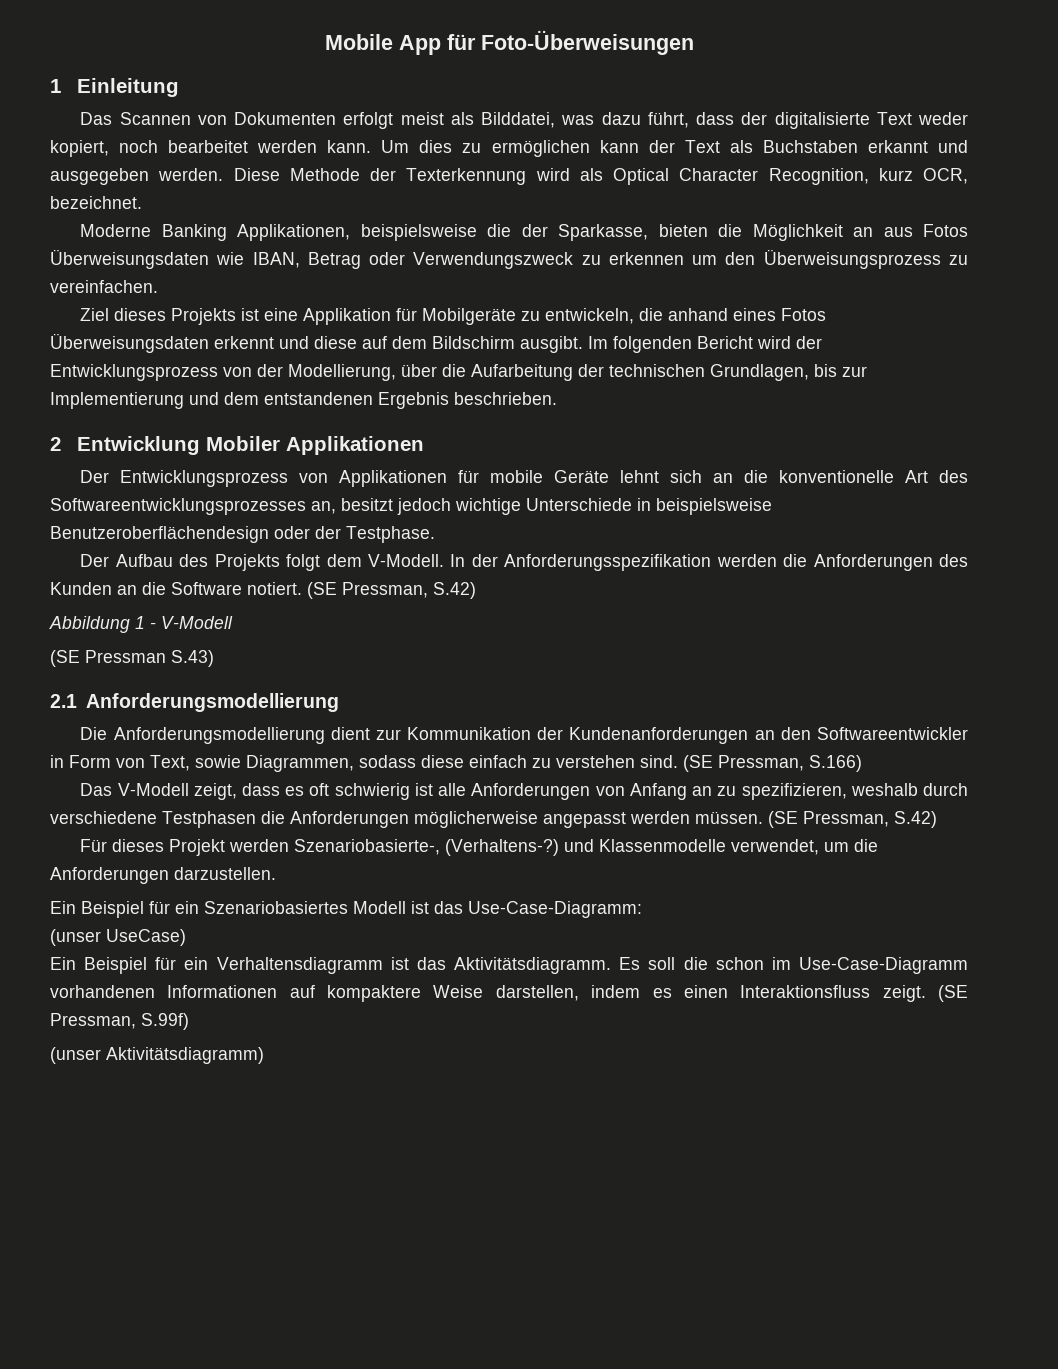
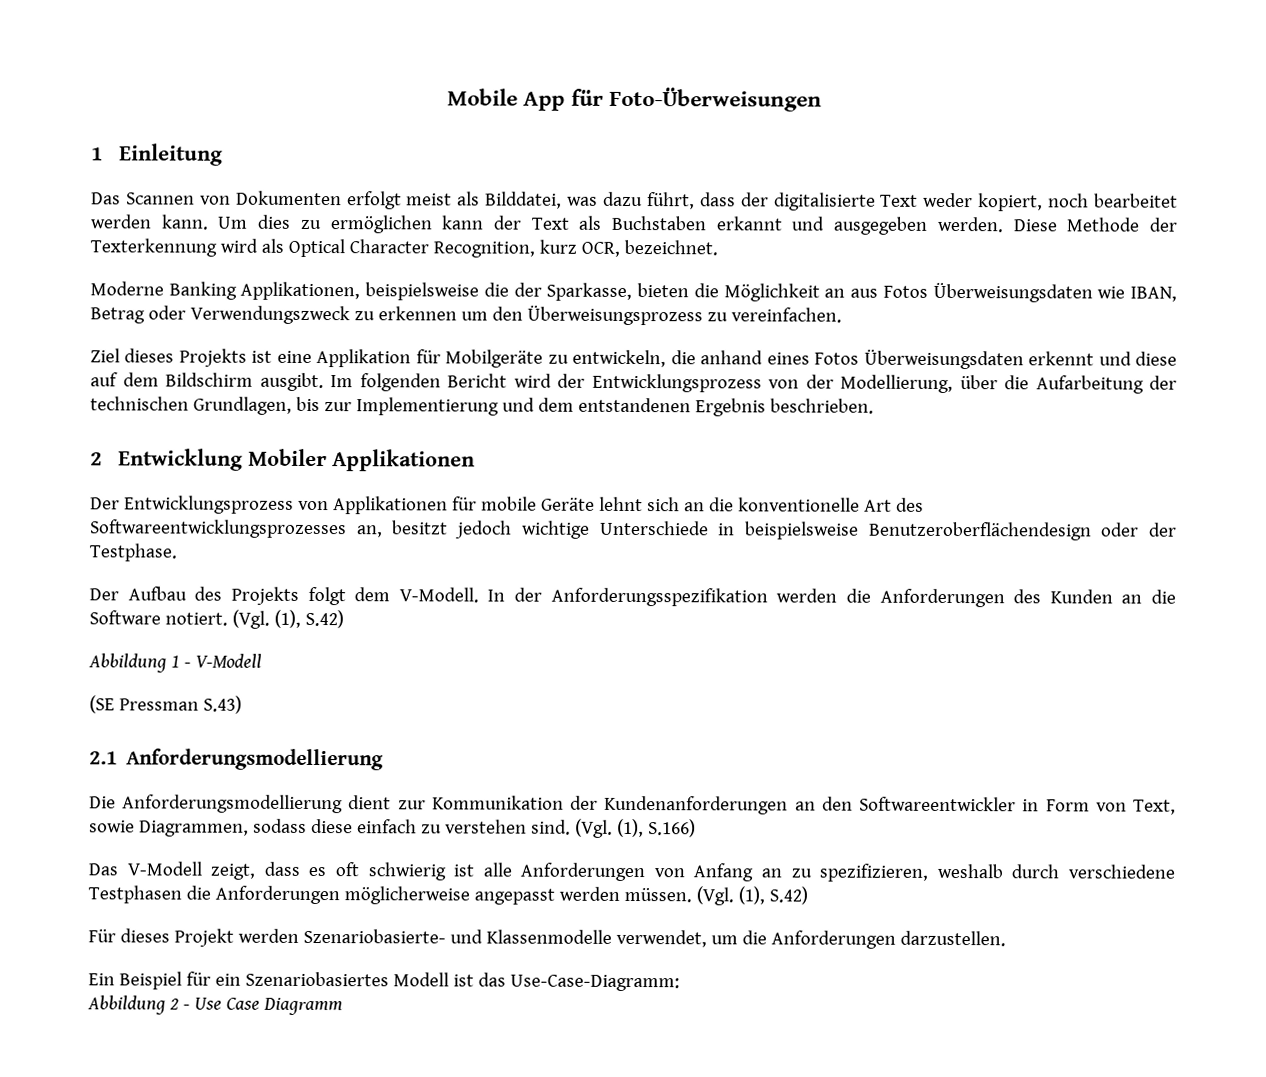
- In der Anforderungsspezifikation werden die Anforderungen des Kunden an die Software notiert. (SE Pressman, S.42)
+ In der Anforderungsspezifikation werden die Anforderungen des Kunden an die Software notiert. (Vgl. (1), S.42)
- (SE Pressman, S.166)
+ (Vgl. (1), S.166)
- Das V-Modell zeigt, dass es oft schwierig ist alle Anforderungen von Anfang an zu spezifizieren, weshalb durch verschiedene Testphasen die Anforderungen möglicherweise angepasst werden müssen. (SE Pressman, S.42)
+ Das V-Modell zeigt, dass es oft schwierig ist alle Anforderungen von Anfang an zu spezifizieren, weshalb durch verschiedene Testphasen die Anforderungen möglicherweise angepasst werden müssen. (Vgl. (1), S.42)
- Für dieses Projekt werden Szenariobasierte-, (Verhaltens-?) und Klassenmodelle verwendet, um die Anforderungen darzustellen.
+ Für dieses Projekt werden Szenariobasierte- und Klassenmodelle verwendet, um die Anforderungen darzustellen.
- (unser UseCase)
- Ein Beispiel für ein Verhaltensdiagramm ist das Aktivitätsdiagramm. Es soll die schon im Use-Case-Diagramm vorhandenen Informationen auf kompaktere Weise darstellen, indem es einen Interaktionsfluss zeigt. (SE Pressman, S.99f)
- (unser Aktivitätsdiagramm)
+ Abbildung 2 - Use Case Diagramm

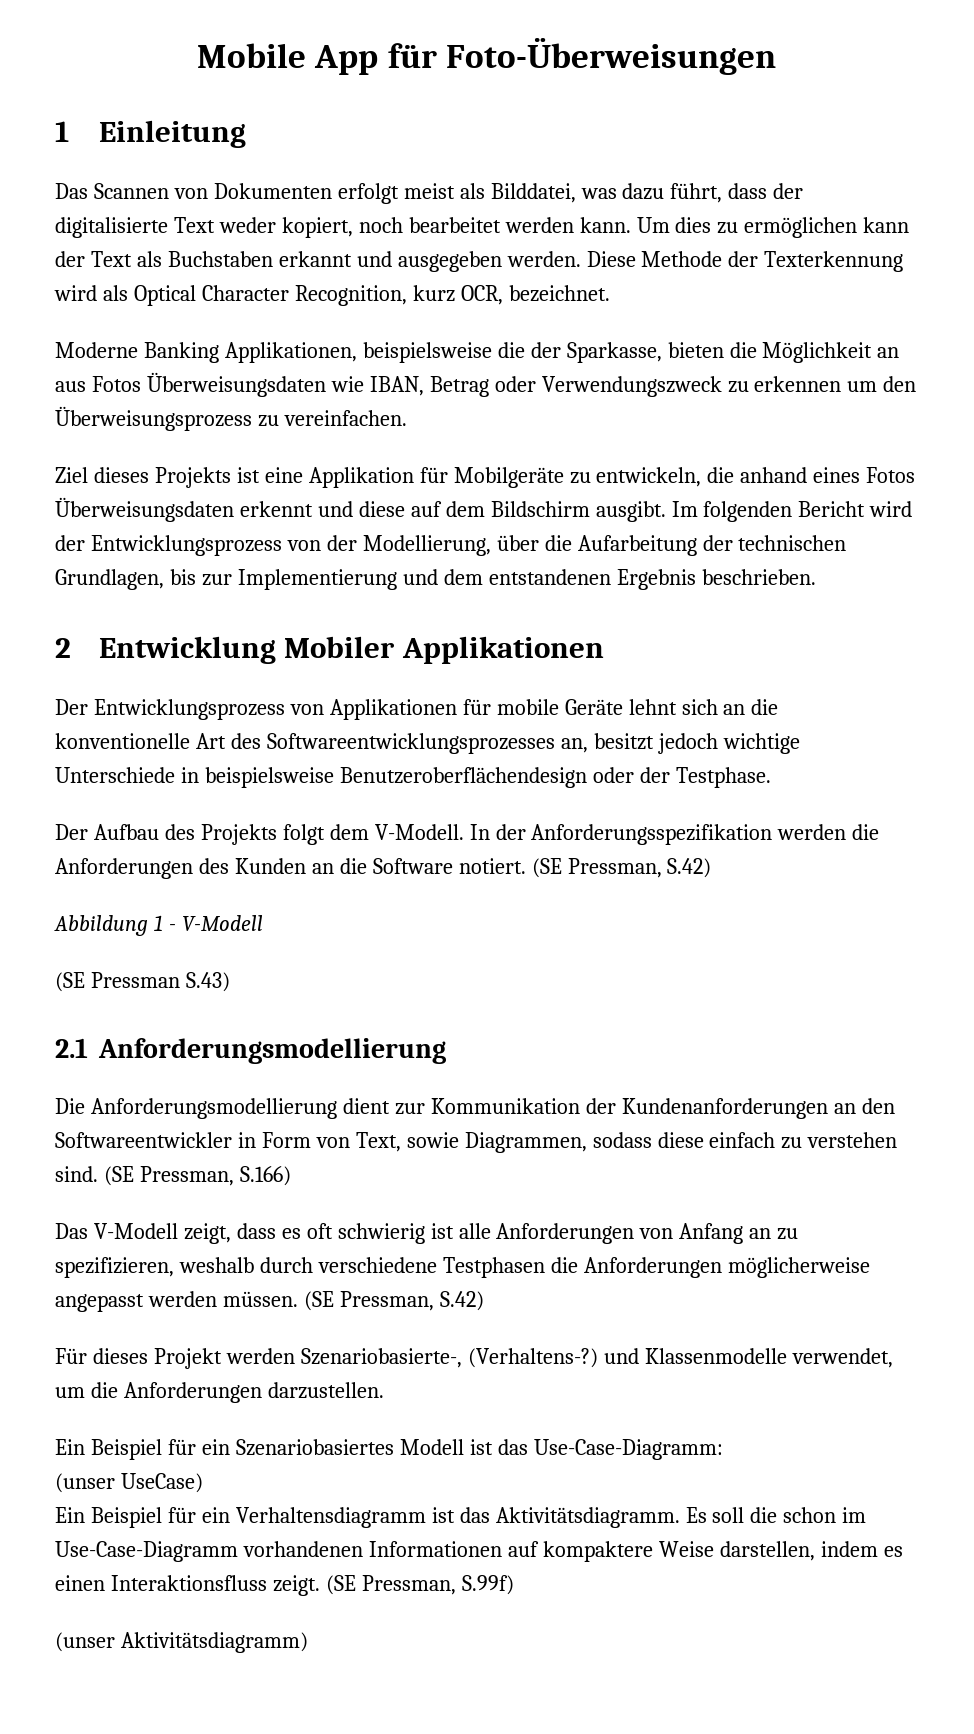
- In der Anforderungsspezifikation werden die Anforderungen des Kunden an die Software notiert. (Vgl. (1), S.42)
+ In der Anforderungsspezifikation werden die Anforderungen des Kunden an die Software notiert. (SE Pressman, S.42)
- (Vgl. (1), S.166)
+ (SE Pressman, S.166)
- Das V-Modell zeigt, dass es oft schwierig ist alle Anforderungen von Anfang an zu spezifizieren, weshalb durch verschiedene Testphasen die Anforderungen möglicherweise angepasst werden müssen. (Vgl. (1), S.42)
+ Das V-Modell zeigt, dass es oft schwierig ist alle Anforderungen von Anfang an zu spezifizieren, weshalb durch verschiedene Testphasen die Anforderungen möglicherweise angepasst werden müssen. (SE Pressman, S.42)
- Für dieses Projekt werden Szenariobasierte- und Klassenmodelle verwendet, um die Anforderungen darzustellen.
+ Für dieses Projekt werden Szenariobasierte-, (Verhaltens-?) und Klassenmodelle verwendet, um die Anforderungen darzustellen.
- Abbildung 2 - Use Case Diagramm
+ (unser UseCase)
+ Ein Beispiel für ein Verhaltensdiagramm ist das Aktivitätsdiagramm. Es soll die schon im Use-Case-Diagramm vorhandenen Informationen auf kompaktere Weise darstellen, indem es einen Interaktionsfluss zeigt. (SE Pressman, S.99f)
+ (unser Aktivitätsdiagramm)

